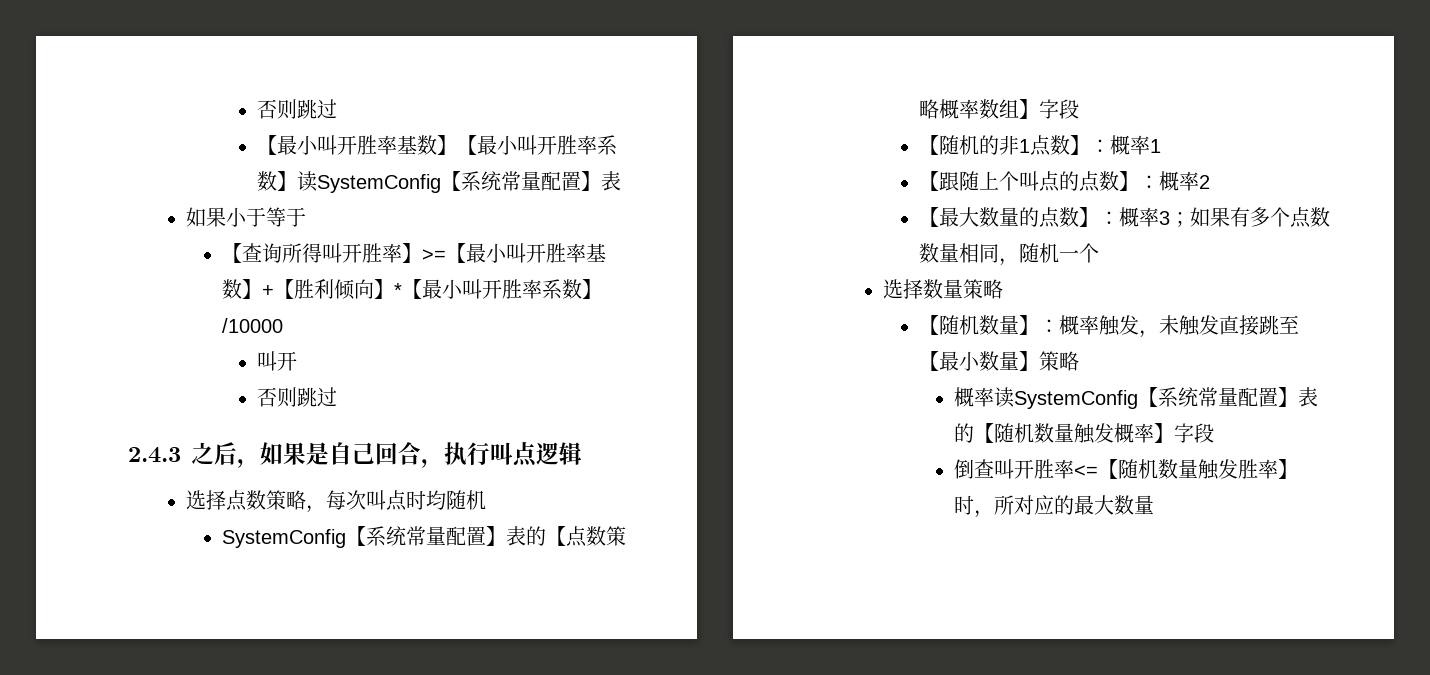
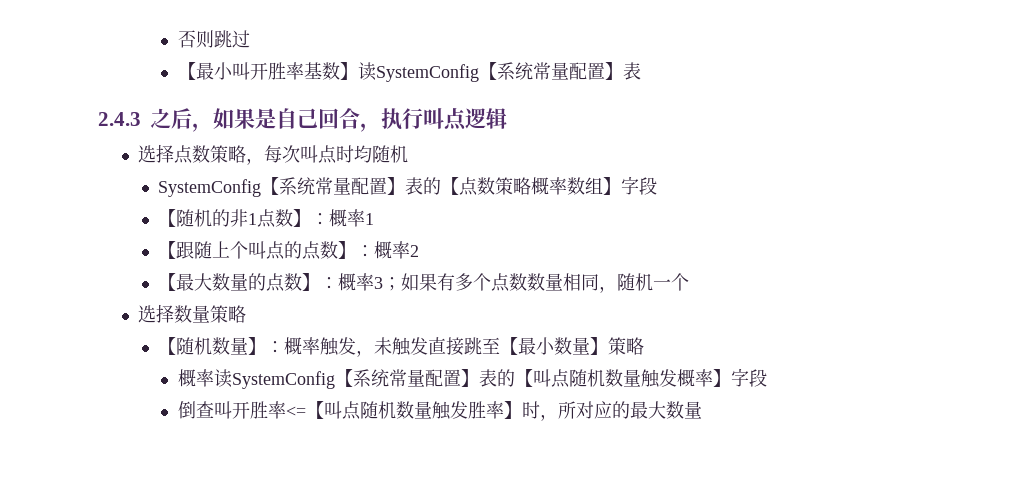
- 【最小叫开胜率基数】【最小叫开胜率系数】读SystemConfig【系统常量配置】表
- 如果小于等于
- 【查询所得叫开胜率】>=【最小叫开胜率基数】+【胜利倾向】*【最小叫开胜率系数】/10000
- 叫开
- 否则跳过
+ 【最小叫开胜率基数】读SystemConfig【系统常量配置】表
- 概率读SystemConfig【系统常量配置】表的【随机数量触发概率】字段
+ 概率读SystemConfig【系统常量配置】表的【叫点随机数量触发概率】字段
- 倒查叫开胜率<=【随机数量触发胜率】时，所对应的最大数量
+ 倒查叫开胜率<=【叫点随机数量触发胜率】时，所对应的最大数量

